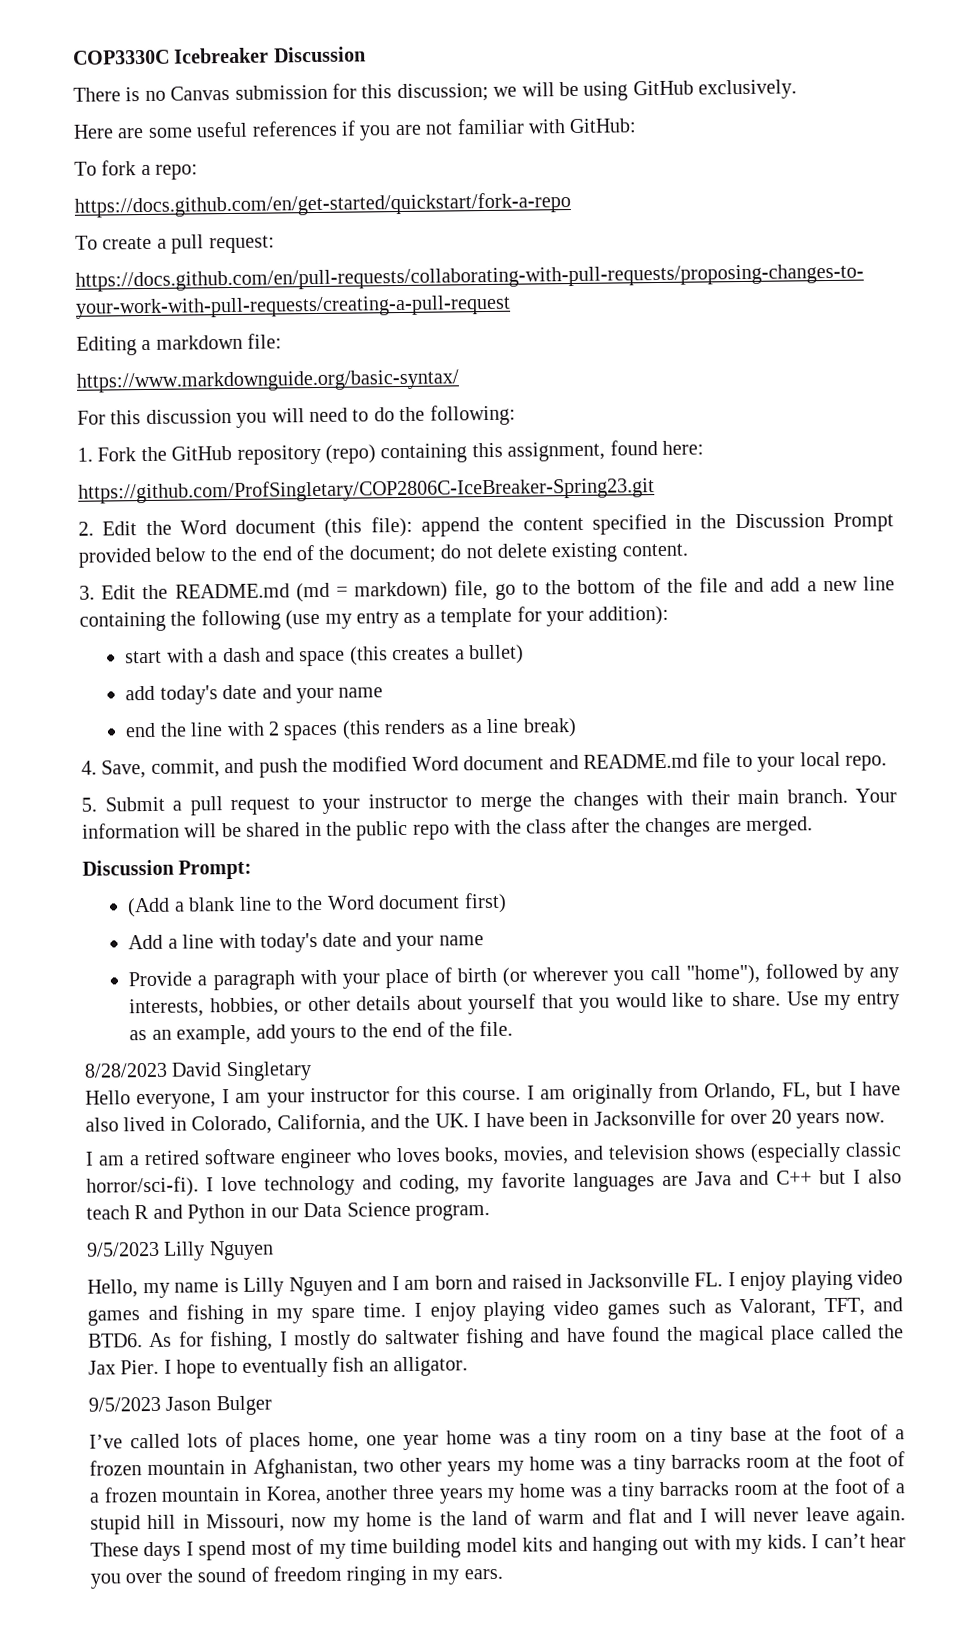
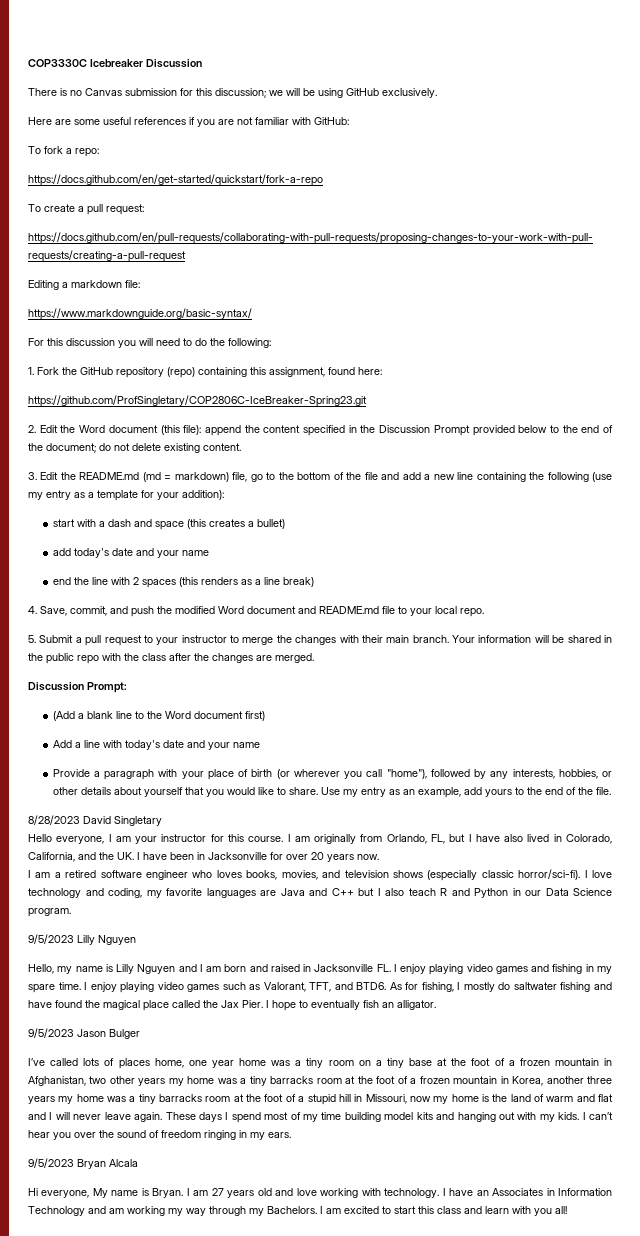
+ 9/5/2023 Bryan Alcala
+ Hi everyone, My name is Bryan. I am 27 years old and love working with technology. I have an Associates in Information Technology and am working my way through my Bachelors. I am excited to start this class and learn with you all!

